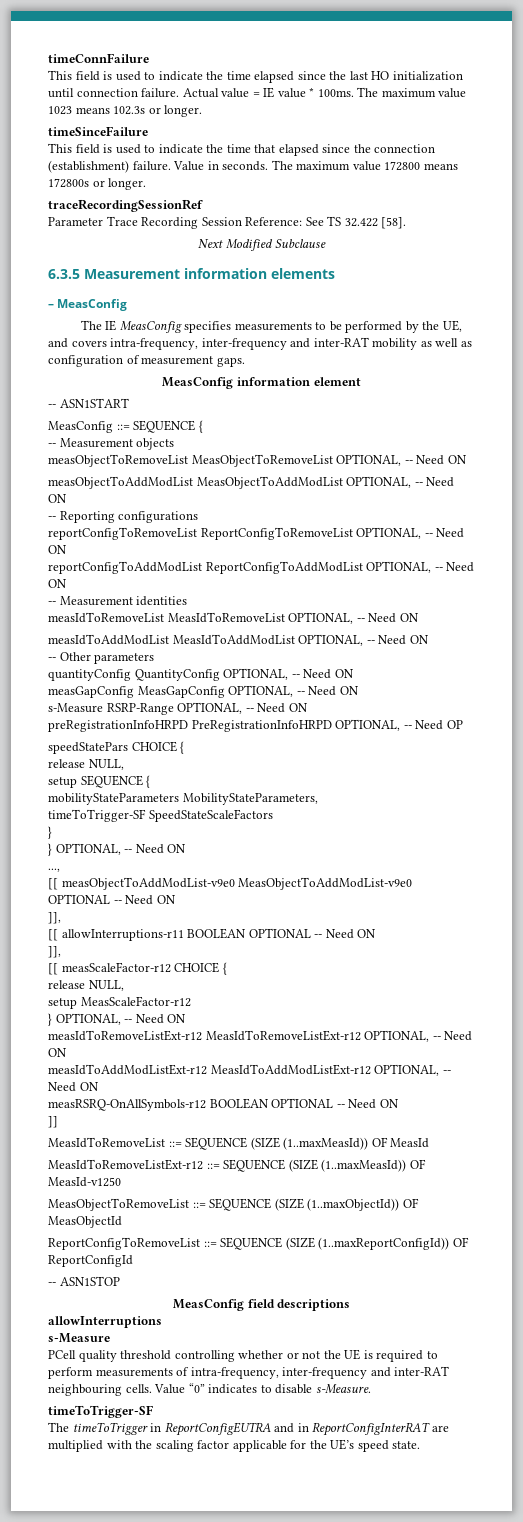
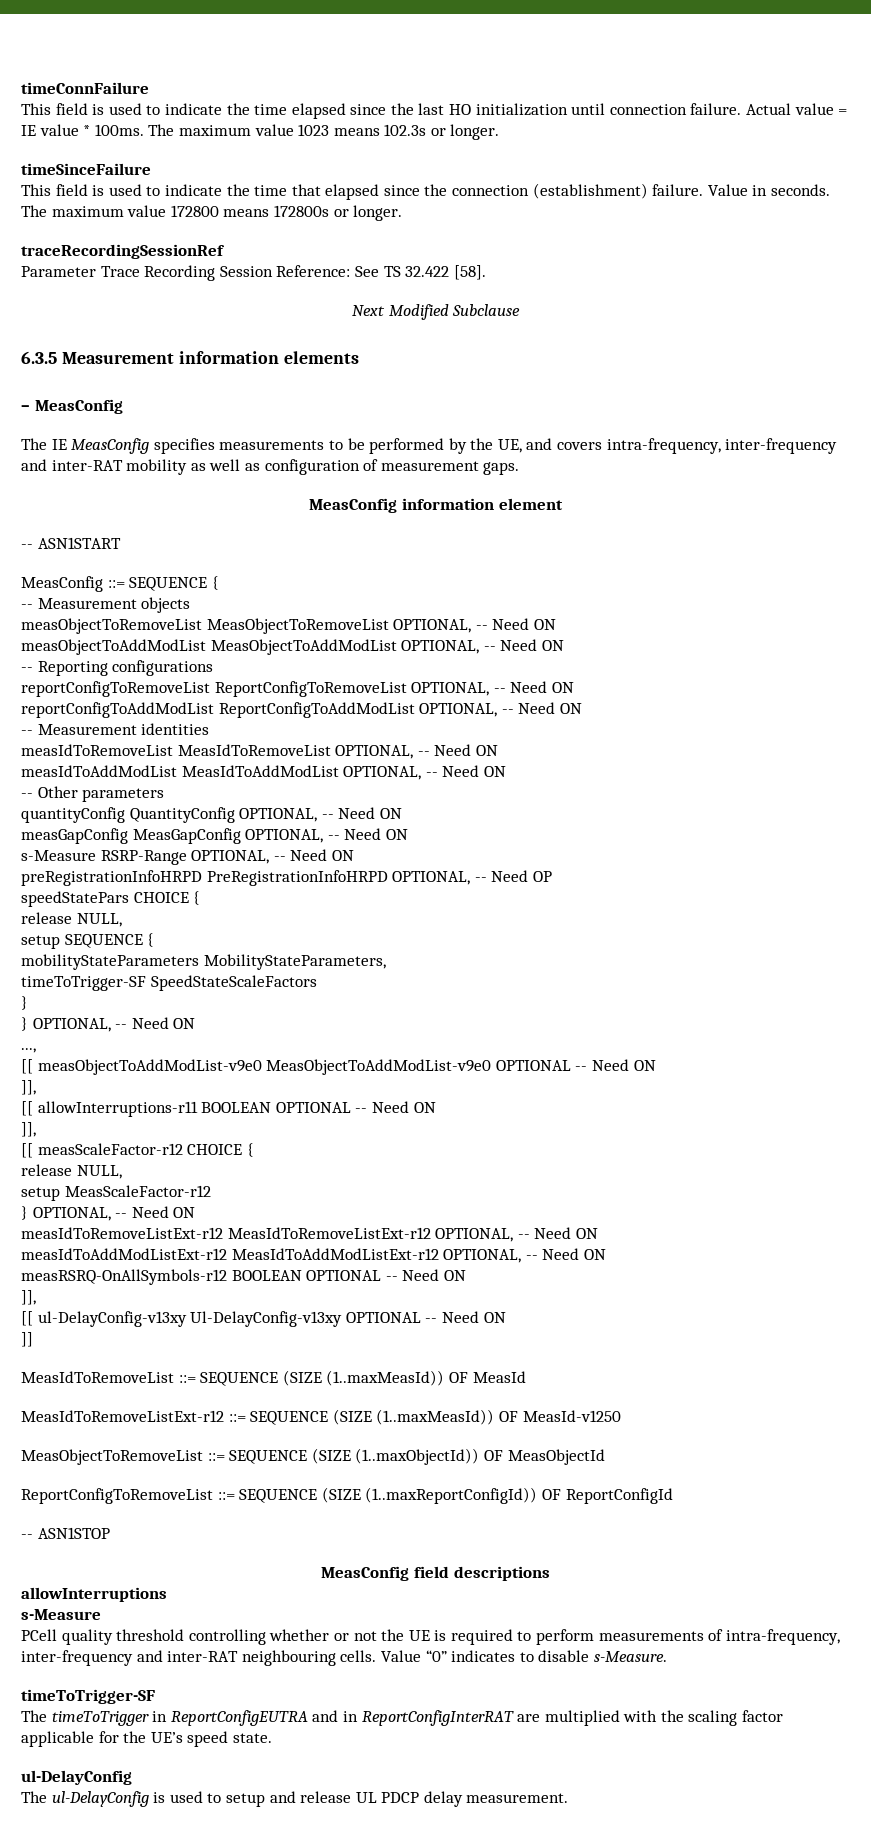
  measRSRQ-OnAllSymbols-r12 BOOLEAN OPTIONAL -- Need ON
+ ]],
+ [[ ul-DelayConfig-v13xy Ul-DelayConfig-v13xy OPTIONAL -- Need ON
  The timeToTrigger in ReportConfigEUTRA and in ReportConfigInterRAT are multiplied with the scaling factor applicable for the UE’s speed state.
+ ul-DelayConfig
+ The ul-DelayConfig is used to setup and release UL PDCP delay measurement.

